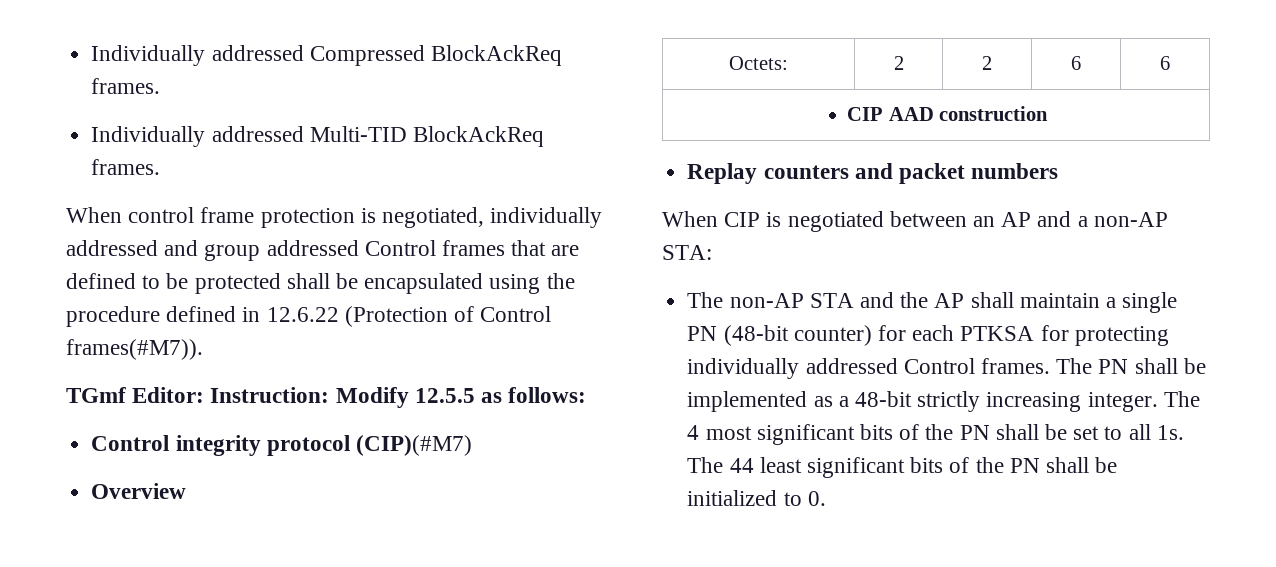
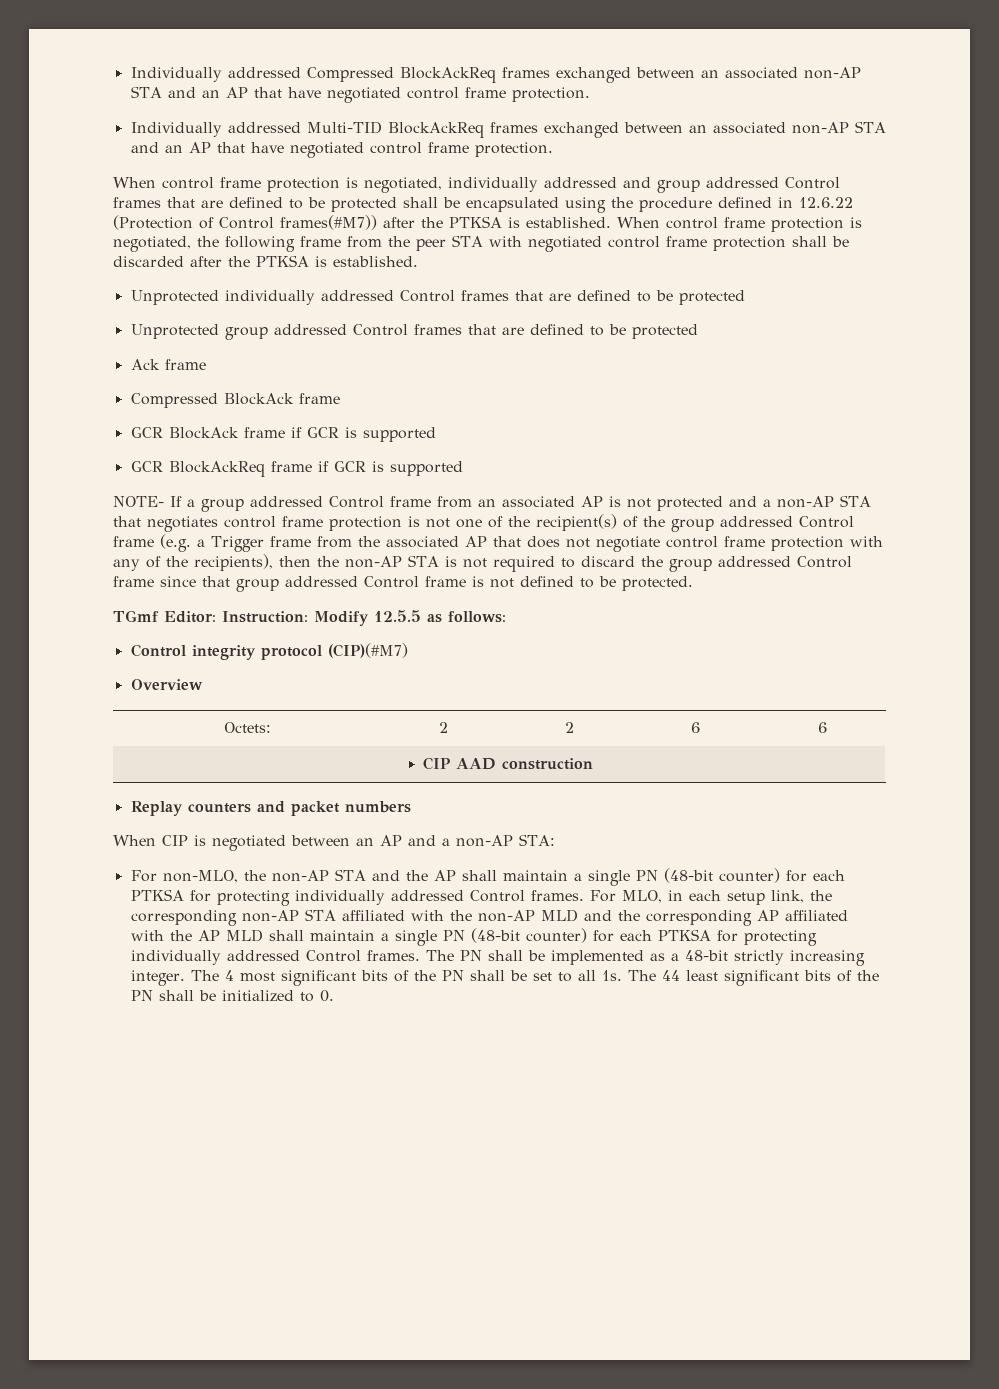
- Individually addressed Compressed BlockAckReq frames.
- Individually addressed Multi-TID BlockAckReq frames.
+ Individually addressed Compressed BlockAckReq frames exchanged between an associated non-AP STA and an AP that have negotiated control frame protection.
+ Individually addressed Multi-TID BlockAckReq frames exchanged between an associated non-AP STA and an AP that have negotiated control frame protection.
- When control frame protection is negotiated, individually addressed and group addressed Control frames that are defined to be protected shall be encapsulated using the procedure defined in 12.6.22 (Protection of Control frames(#M7)).
+ When control frame protection is negotiated, individually addressed and group addressed Control frames that are defined to be protected shall be encapsulated using the procedure defined in 12.6.22 (Protection of Control frames(#M7)) after the PTKSA is established. When control frame protection is negotiated, the following frame from the peer STA with negotiated control frame protection shall be discarded after the PTKSA is established.
+ Unprotected individually addressed Control frames that are defined to be protected
+ Unprotected group addressed Control frames that are defined to be protected
+ Ack frame
+ Compressed BlockAck frame
+ GCR BlockAck frame if GCR is supported
+ GCR BlockAckReq frame if GCR is supported
+ NOTE- If a group addressed Control frame from an associated AP is not protected and a non-AP STA that negotiates control frame protection is not one of the recipient(s) of the group addressed Control frame (e.g. a Trigger frame from the associated AP that does not negotiate control frame protection with any of the recipients), then the non-AP STA is not required to discard the group addressed Control frame since that group addressed Control frame is not defined to be protected.
- The non-AP STA and the AP shall maintain a single PN (48-bit counter) for each PTKSA for protecting individually addressed Control frames.
+ For non-MLO, the non-AP STA and the AP shall maintain a single PN (48-bit counter) for each PTKSA for protecting individually addressed Control frames.
+ For MLO, in each setup link, the corresponding non-AP STA affiliated with the non-AP MLD and the corresponding AP affiliated with the AP MLD shall maintain a single PN (48-bit counter) for each PTKSA for protecting individually addressed Control frames.

